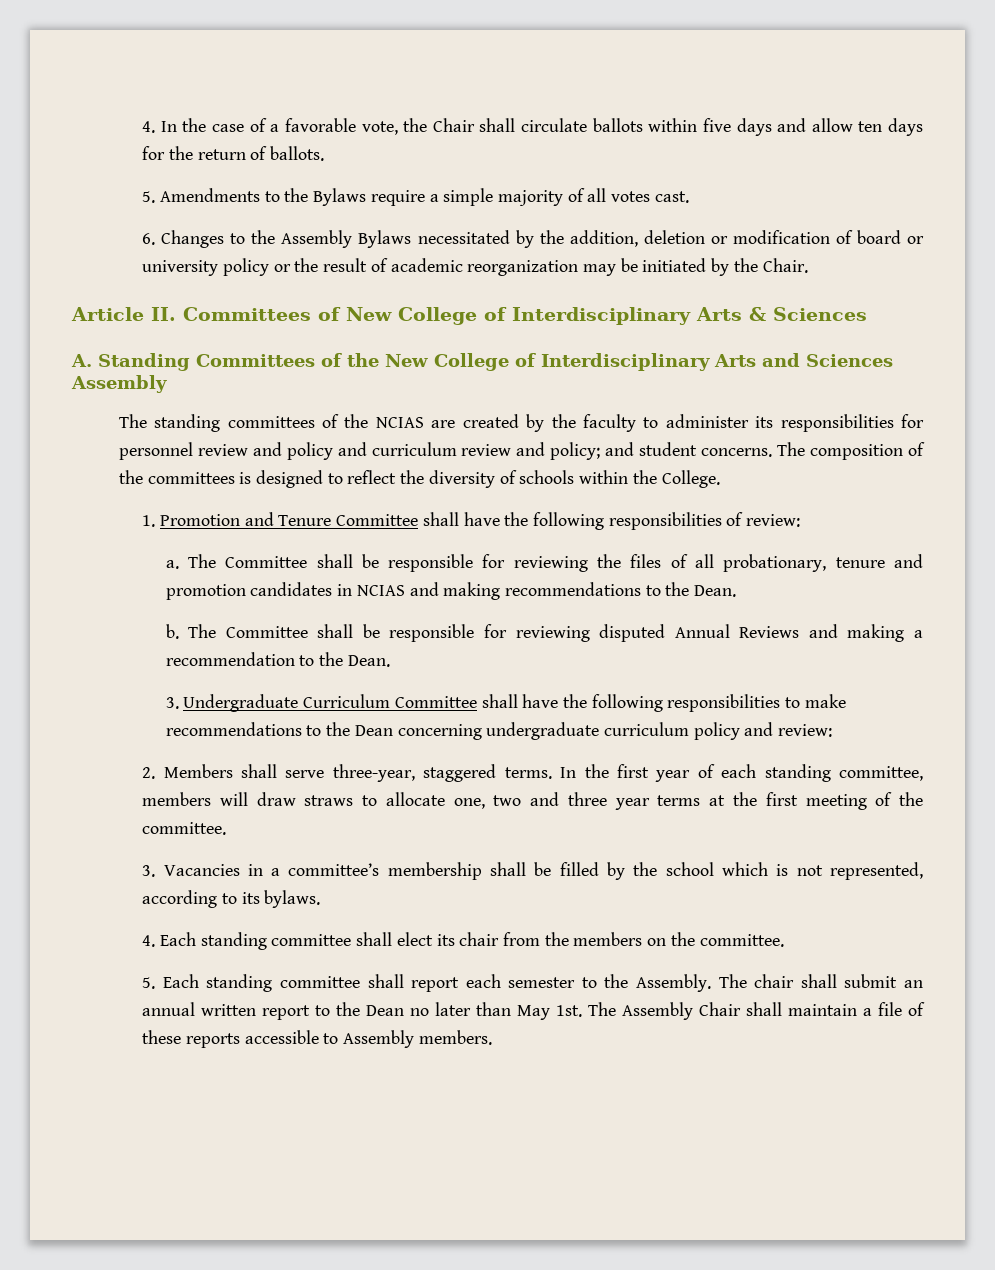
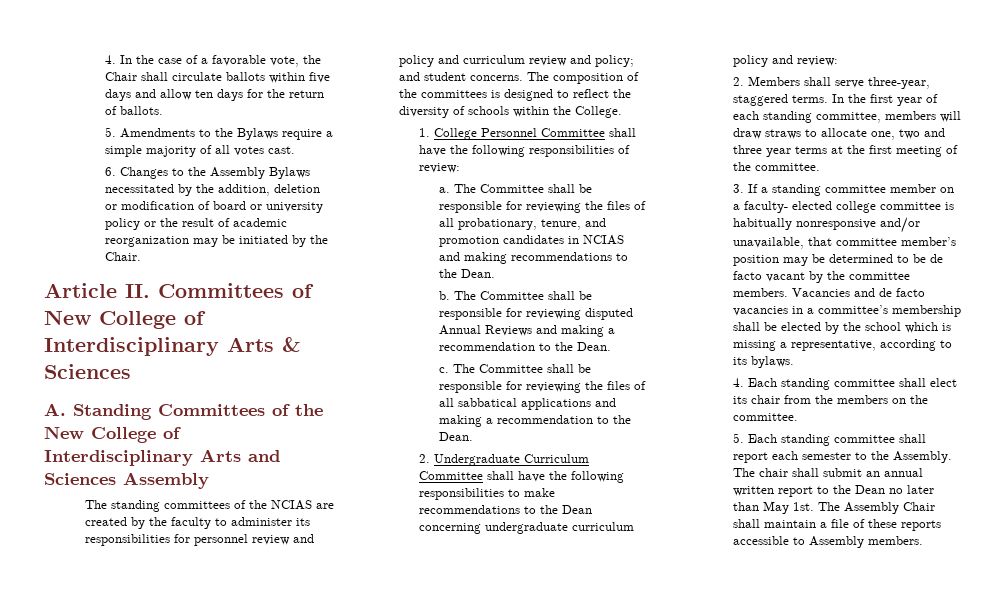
- 1. Promotion and Tenure Committee shall have the following responsibilities of review:
+ 1. College Personnel Committee shall have the following responsibilities of review:
- The Committee shall be responsible for reviewing the files of all probationary, tenure and promotion candidates in NCIAS and making recommendations to the Dean.
+ The Committee shall be responsible for reviewing the files of all probationary, tenure, and promotion candidates in NCIAS and making recommendations to the Dean.
- 3. Undergraduate Curriculum Committee shall have the following responsibilities to make recommendations to the Dean concerning undergraduate curriculum policy and review:
+ c. The Committee shall be responsible for reviewing the files of all sabbatical applications and making a recommendation to the Dean.
+ 2. Undergraduate Curriculum Committee shall have the following responsibilities to make recommendations to the Dean concerning undergraduate curriculum policy and review:
- 3. Vacancies in a committee’s membership shall be filled by the school which is not represented, according to its bylaws.
+ 3. If a standing committee member on a faculty- elected college committee is habitually nonresponsive and/or unavailable, that committee member’s position may be determined to be de facto vacant by the committee members. Vacancies and de facto vacancies in a committee’s membership shall be elected by the school which is missing a representative, according to its bylaws.

